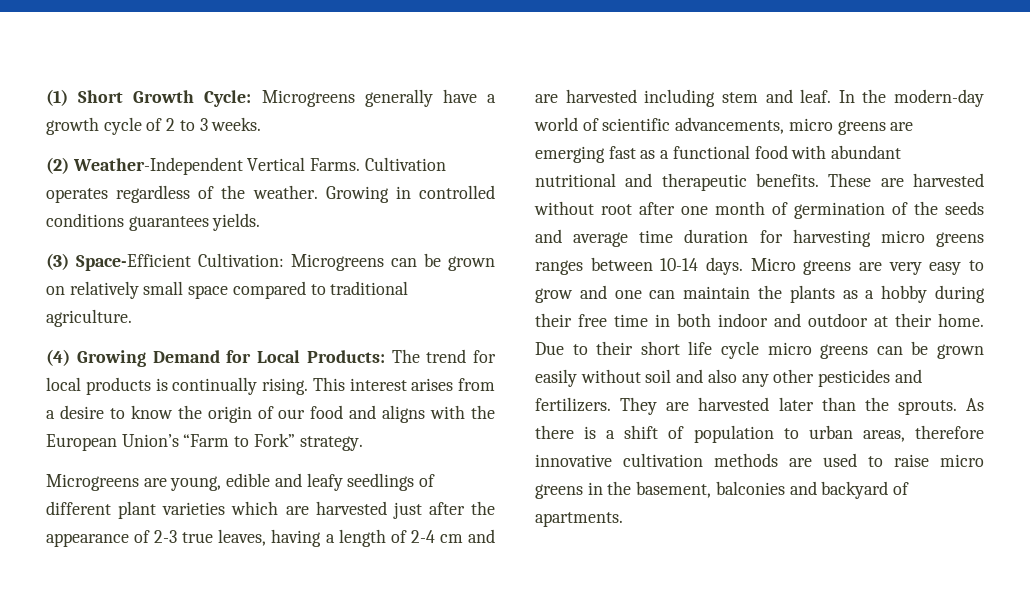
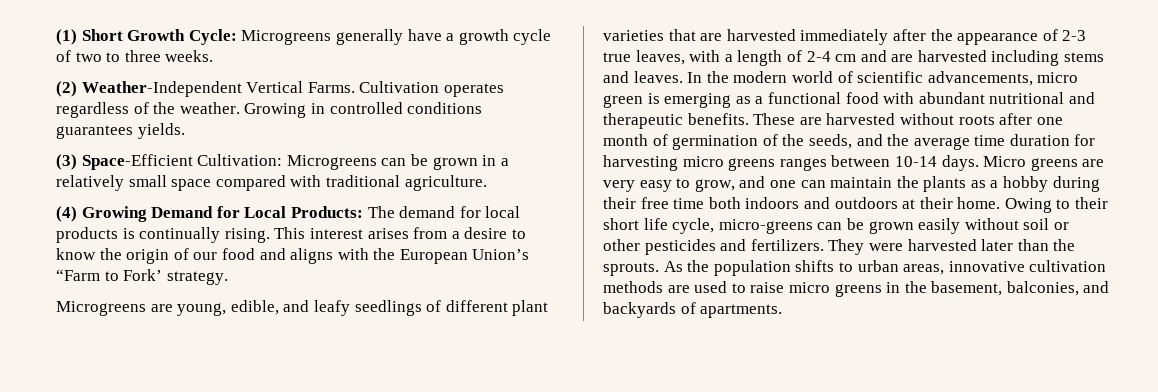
- (1) Short Growth Cycle: Microgreens generally have a growth cycle of 2 to 3 weeks.
+ (1) Short Growth Cycle: Microgreens generally have a growth cycle of two to three weeks.
- (3) Space-Efficient Cultivation: Microgreens can be grown on relatively small space compared to traditional agriculture.
+ (3) Space-Efficient Cultivation: Microgreens can be grown in a relatively small space compared with traditional agriculture.
- (4) Growing Demand for Local Products: The trend for local products is continually rising.
+ (4) Growing Demand for Local Products: The demand for local products is continually rising.
- This interest arises from a desire to know the origin of our food and aligns with the European Union’s “Farm to Fork” strategy.
+ This interest arises from a desire to know the origin of our food and aligns with the European Union’s “Farm to Fork’ strategy.
- Microgreens are young, edible and leafy seedlings of different plant varieties which are harvested just after the appearance of 2-3 true leaves, having a length of 2-4 cm and are harvested including stem and leaf.
+ Microgreens are young, edible, and leafy seedlings of different plant varieties that are harvested immediately after the appearance of 2-3 true leaves, with a length of 2-4 cm and are harvested including stems and leaves.
- In the modern-day world of scientific advancements, micro greens are emerging fast as a functional food with abundant nutritional and therapeutic benefits.
+ In the modern world of scientific advancements, micro green is emerging as a functional food with abundant nutritional and therapeutic benefits.
- These are harvested without root after one month of germination of the seeds and average time duration for harvesting micro greens ranges between 10-14 days.
+ These are harvested without roots after one month of germination of the seeds, and the average time duration for harvesting micro greens ranges between 10-14 days.
- Micro greens are very easy to grow and one can maintain the plants as a hobby during their free time in both indoor and outdoor at their home.
+ Micro greens are very easy to grow, and one can maintain the plants as a hobby during their free time both indoors and outdoors at their home.
- Due to their short life cycle micro greens can be grown easily without soil and also any other pesticides and fertilizers.
+ Owing to their short life cycle, micro-greens can be grown easily without soil or other pesticides and fertilizers.
- They are harvested later than the sprouts.
+ They were harvested later than the sprouts.
- As there is a shift of population to urban areas, therefore innovative cultivation methods are used to raise micro greens in the basement, balconies and backyard of apartments.
+ As the population shifts to urban areas, innovative cultivation methods are used to raise micro greens in the basement, balconies, and backyards of apartments.

